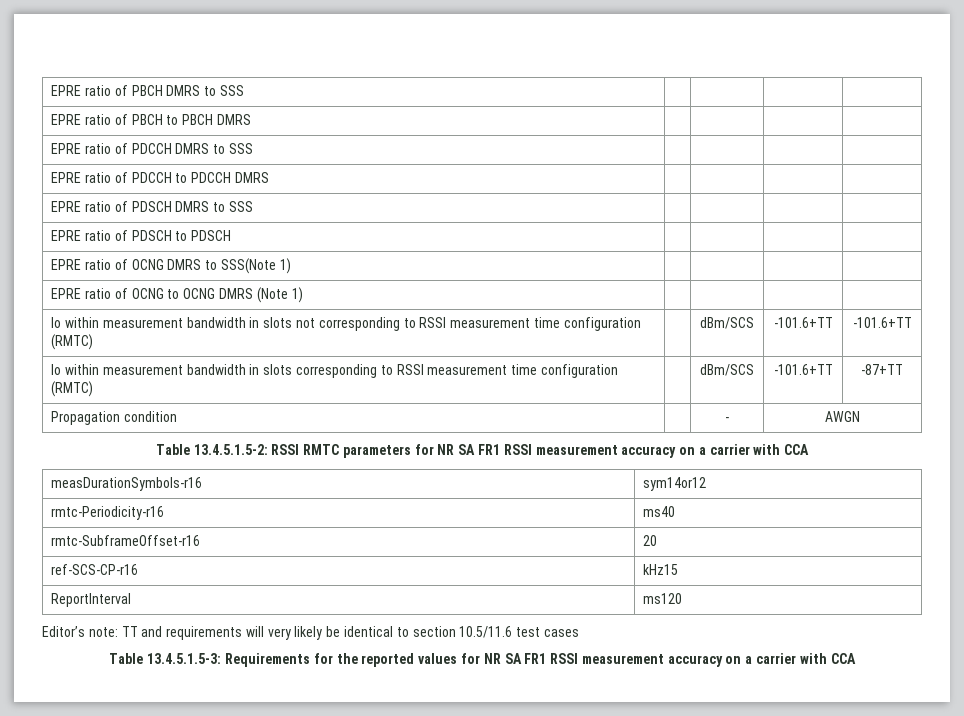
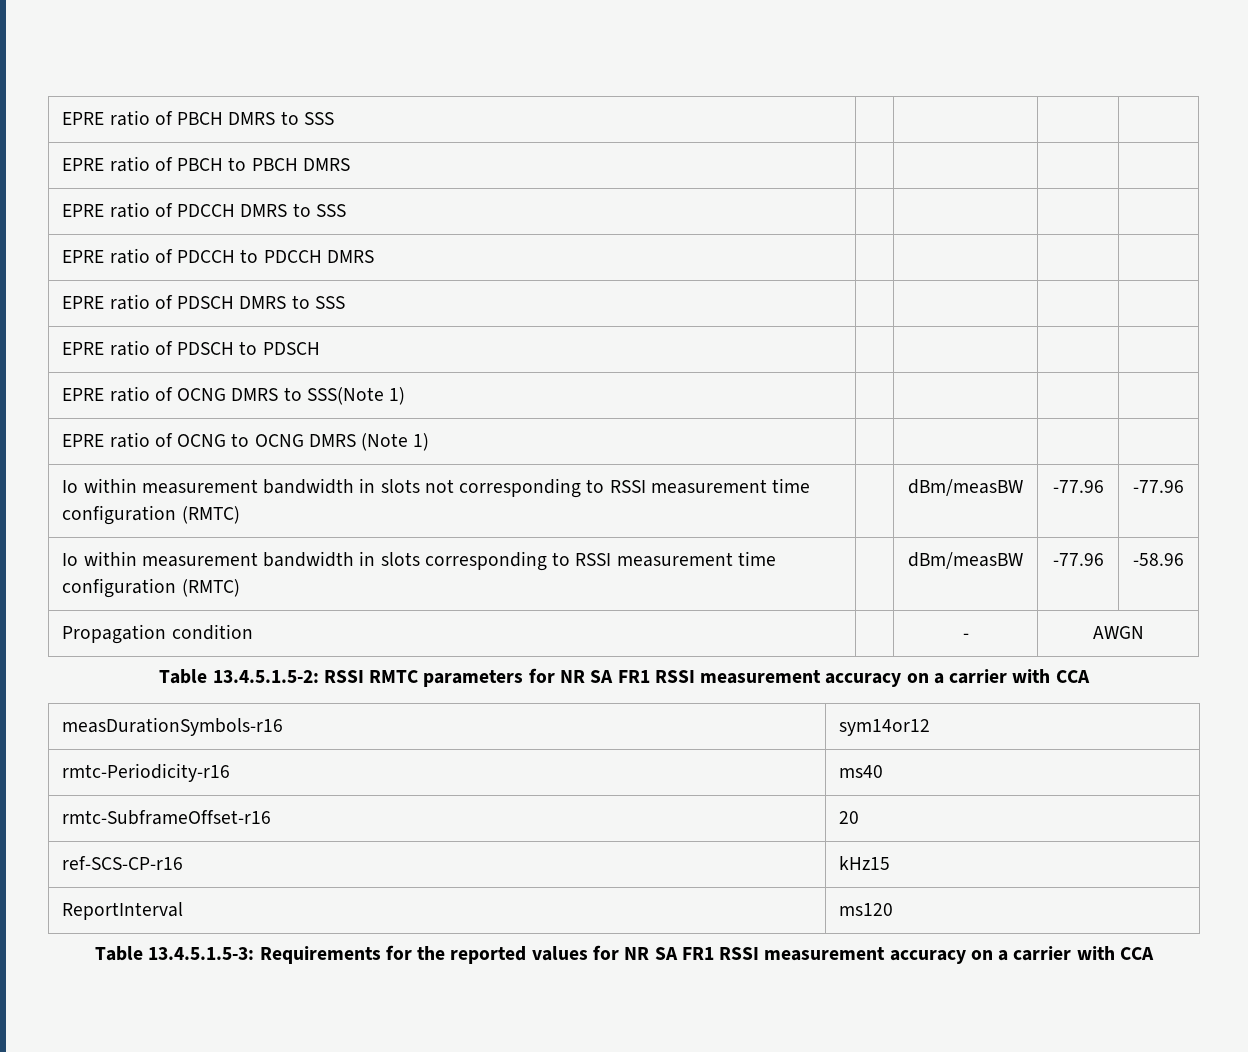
- Io within measurement bandwidth in slots not corresponding to RSSI measurement time configuration (RMTC) | | dBm/SCS | -101.6+TT | -101.6+TT
+ Io within measurement bandwidth in slots not corresponding to RSSI measurement time configuration (RMTC) | | dBm/measBW | -77.96 | -77.96
- Io within measurement bandwidth in slots corresponding to RSSI measurement time configuration (RMTC) | | dBm/SCS | -101.6+TT | -87+TT
+ Io within measurement bandwidth in slots corresponding to RSSI measurement time configuration (RMTC) | | dBm/measBW | -77.96 | -58.96
- Editor’s note: TT and requirements will very likely be identical to section 10.5/11.6 test cases

